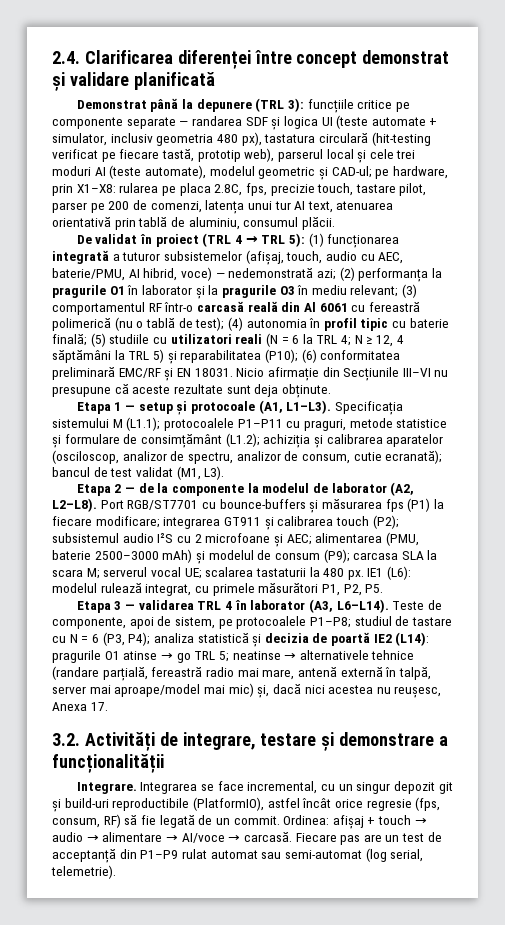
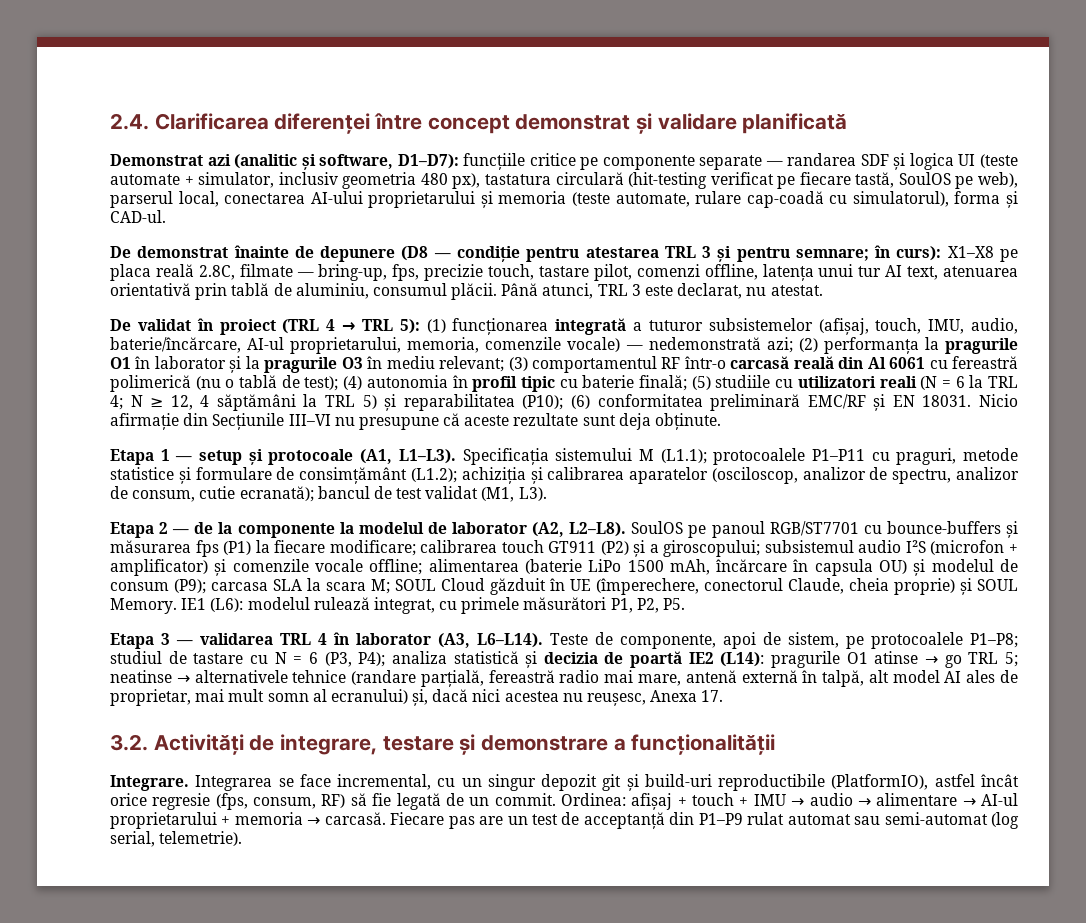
- Demonstrat până la depunere (TRL 3): funcțiile critice pe componente separate — randarea SDF și logica UI (teste automate + simulator, inclusiv geometria 480 px), tastatura circulară (hit-testing verificat pe fiecare tastă, prototip web), parserul local și cele trei moduri AI (teste automate), modelul geometric și CAD-ul; pe hardware, prin X1–X8: rularea pe placa 2.8C, fps, precizie touch, tastare pilot, parser pe 200 de comenzi, latența unui tur AI text, atenuarea orientativă prin tablă de aluminiu, consumul plăcii.
+ Demonstrat azi (analitic și software, D1–D7): funcțiile critice pe componente separate — randarea SDF și logica UI (teste automate + simulator, inclusiv geometria 480 px), tastatura circulară (hit-testing verificat pe fiecare tastă, SoulOS pe web), parserul local, conectarea AI-ului proprietarului și memoria (teste automate, rulare cap-coadă cu simulatorul), forma și CAD-ul.
+ De demonstrat înainte de depunere (D8 — condiție pentru atestarea TRL 3 și pentru semnare; în curs): X1–X8 pe placa reală 2.8C, filmate — bring-up, fps, precizie touch, tastare pilot, comenzi offline, latența unui tur AI text, atenuarea orientativă prin tablă de aluminiu, consumul plăcii. Până atunci, TRL 3 este declarat, nu atestat.
- (1) funcționarea integrată a tuturor subsistemelor (afișaj, touch, audio cu AEC, baterie/PMU, AI hibrid, voce) — nedemonstrată azi;
+ (1) funcționarea integrată a tuturor subsistemelor (afișaj, touch, IMU, audio, baterie/încărcare, AI-ul proprietarului, memoria, comenzile vocale) — nedemonstrată azi;
- Port RGB/ST7701 cu bounce-buffers și măsurarea fps (P1) la fiecare modificare; integrarea GT911 și calibrarea touch (P2); subsistemul audio I²S cu 2 microfoane și AEC; alimentarea (PMU, baterie 2500–3000 mAh) și modelul de consum (P9); carcasa SLA la scara M; serverul vocal UE; scalarea tastaturii la 480 px.
+ SoulOS pe panoul RGB/ST7701 cu bounce-buffers și măsurarea fps (P1) la fiecare modificare; calibrarea touch GT911 (P2) și a giroscopului; subsistemul audio I²S (microfon + amplificator) și comenzile vocale offline; alimentarea (baterie LiPo 1500 mAh, încărcare în capsula OU) și modelul de consum (P9); carcasa SLA la scara M; SOUL Cloud găzduit în UE (împerechere, conectorul Claude, cheia proprie) și SOUL Memory.
- Teste de componente, apoi de sistem, pe protocoalele P1–P8; studiul de tastare cu N = 6 (P3, P4); analiza statistică și decizia de poartă IE2 (L14): pragurile O1 atinse → go TRL 5; neatinse → alternativele tehnice (randare parțială, fereastră radio mai mare, antenă externă în talpă, server mai aproape/model mai mic) și, dacă nici acestea nu reușesc, Anexa 17.
+ Teste de componente, apoi de sistem, pe protocoalele P1–P8; studiul de tastare cu N = 6 (P3, P4); analiza statistică și decizia de poartă IE2 (L14): pragurile O1 atinse → go TRL 5; neatinse → alternativele tehnice (randare parțială, fereastră radio mai mare, antenă externă în talpă, alt model AI ales de proprietar, mai mult somn al ecranului) și, dacă nici acestea nu reușesc, Anexa 17.
- Ordinea: afișaj + touch → audio → alimentare → AI/voce → carcasă.
+ Ordinea: afișaj + touch + IMU → audio → alimentare → AI-ul proprietarului + memoria → carcasă.

